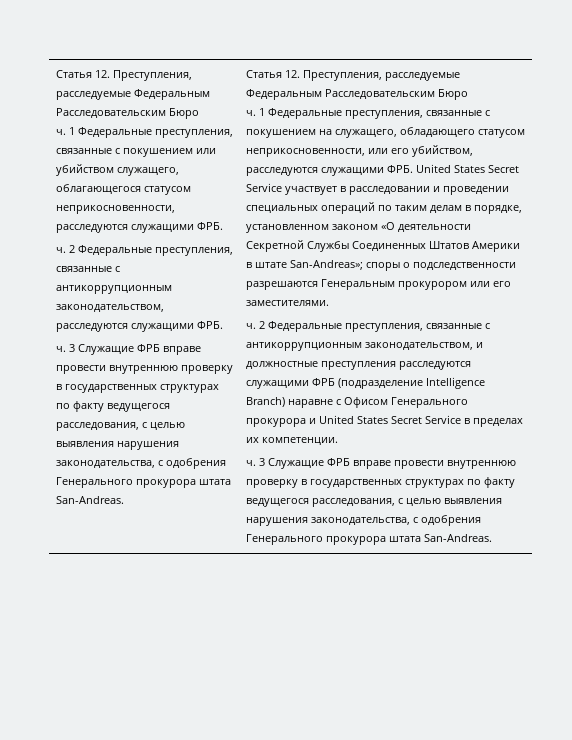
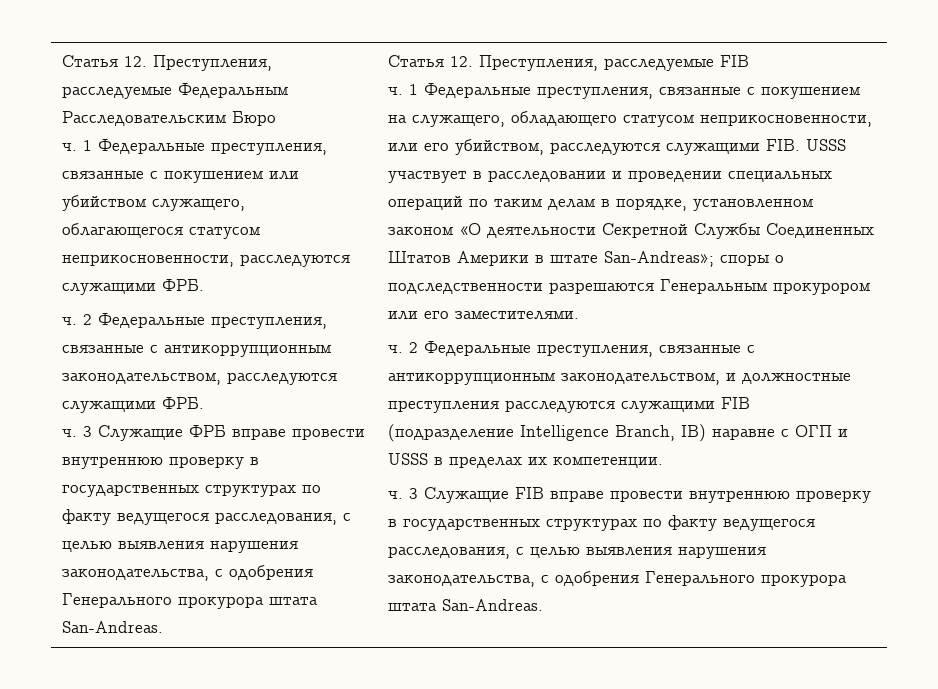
- ч. 3 Служащие ФРБ вправе провести внутреннюю проверку в государственных структурах по факту ведущегося расследования, с целью выявления нарушения законодательства, с одобрения Генерального прокурора штата San-Andreas. | Статья 12. Преступления, расследуемые Федеральным Расследовательским Бюро
+ ч. 3 Служащие ФРБ вправе провести внутреннюю проверку в государственных структурах по факту ведущегося расследования, с целью выявления нарушения законодательства, с одобрения Генерального прокурора штата San-Andreas. | Статья 12. Преступления, расследуемые FIB
- ч. 1 Федеральные преступления, связанные с покушением на служащего, обладающего статусом неприкосновенности, или его убийством, расследуются служащими ФРБ. United States Secret Service участвует в расследовании и проведении специальных операций по таким делам в порядке, установленном законом «О деятельности Секретной Службы Соединенных Штатов Америки в штате San-Andreas»; споры о подследственности разрешаются Генеральным прокурором или его заместителями.
+ ч. 1 Федеральные преступления, связанные с покушением на служащего, обладающего статусом неприкосновенности, или его убийством, расследуются служащими FIB. USSS участвует в расследовании и проведении специальных операций по таким делам в порядке, установленном законом «О деятельности Секретной Службы Соединенных Штатов Америки в штате San-Andreas»; споры о подследственности разрешаются Генеральным прокурором или его заместителями.
- ч. 2 Федеральные преступления, связанные с антикоррупционным законодательством, и должностные преступления расследуются служащими ФРБ (подразделение Intelligence Branch) наравне с Офисом Генерального прокурора и United States Secret Service в пределах их компетенции.
- ч. 3 Служащие ФРБ вправе провести внутреннюю проверку в государственных структурах по факту ведущегося расследования, с целью выявления нарушения законодательства, с одобрения Генерального прокурора штата San-Andreas.
+ ч. 2 Федеральные преступления, связанные с антикоррупционным законодательством, и должностные преступления расследуются служащими FIB (подразделение Intelligence Branch, IB) наравне с ОГП и USSS в пределах их компетенции.
+ ч. 3 Служащие FIB вправе провести внутреннюю проверку в государственных структурах по факту ведущегося расследования, с целью выявления нарушения законодательства, с одобрения Генерального прокурора штата San-Andreas.

